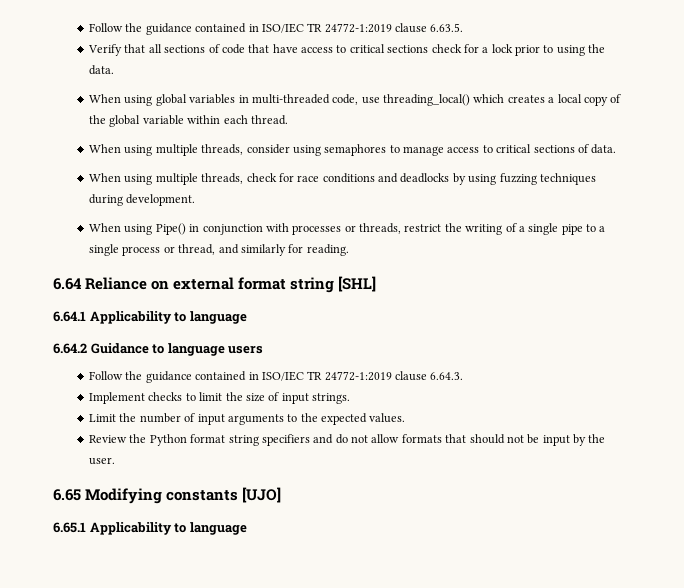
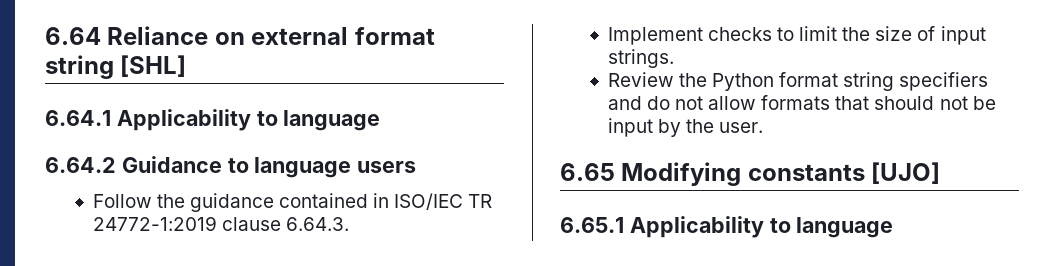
- Follow the guidance contained in ISO/IEC TR 24772-1:2019 clause 6.63.5.
- Verify that all sections of code that have access to critical sections check for a lock prior to using the data.
- When using global variables in multi-threaded code, use threading_local() which creates a local copy of the global variable within each thread.
- When using multiple threads, consider using semaphores to manage access to critical sections of data.
- When using multiple threads, check for race conditions and deadlocks by using fuzzing techniques during development.
- When using Pipe() in conjunction with processes or threads, restrict the writing of a single pipe to a single process or thread, and similarly for reading.
- Limit the number of input arguments to the expected values.

